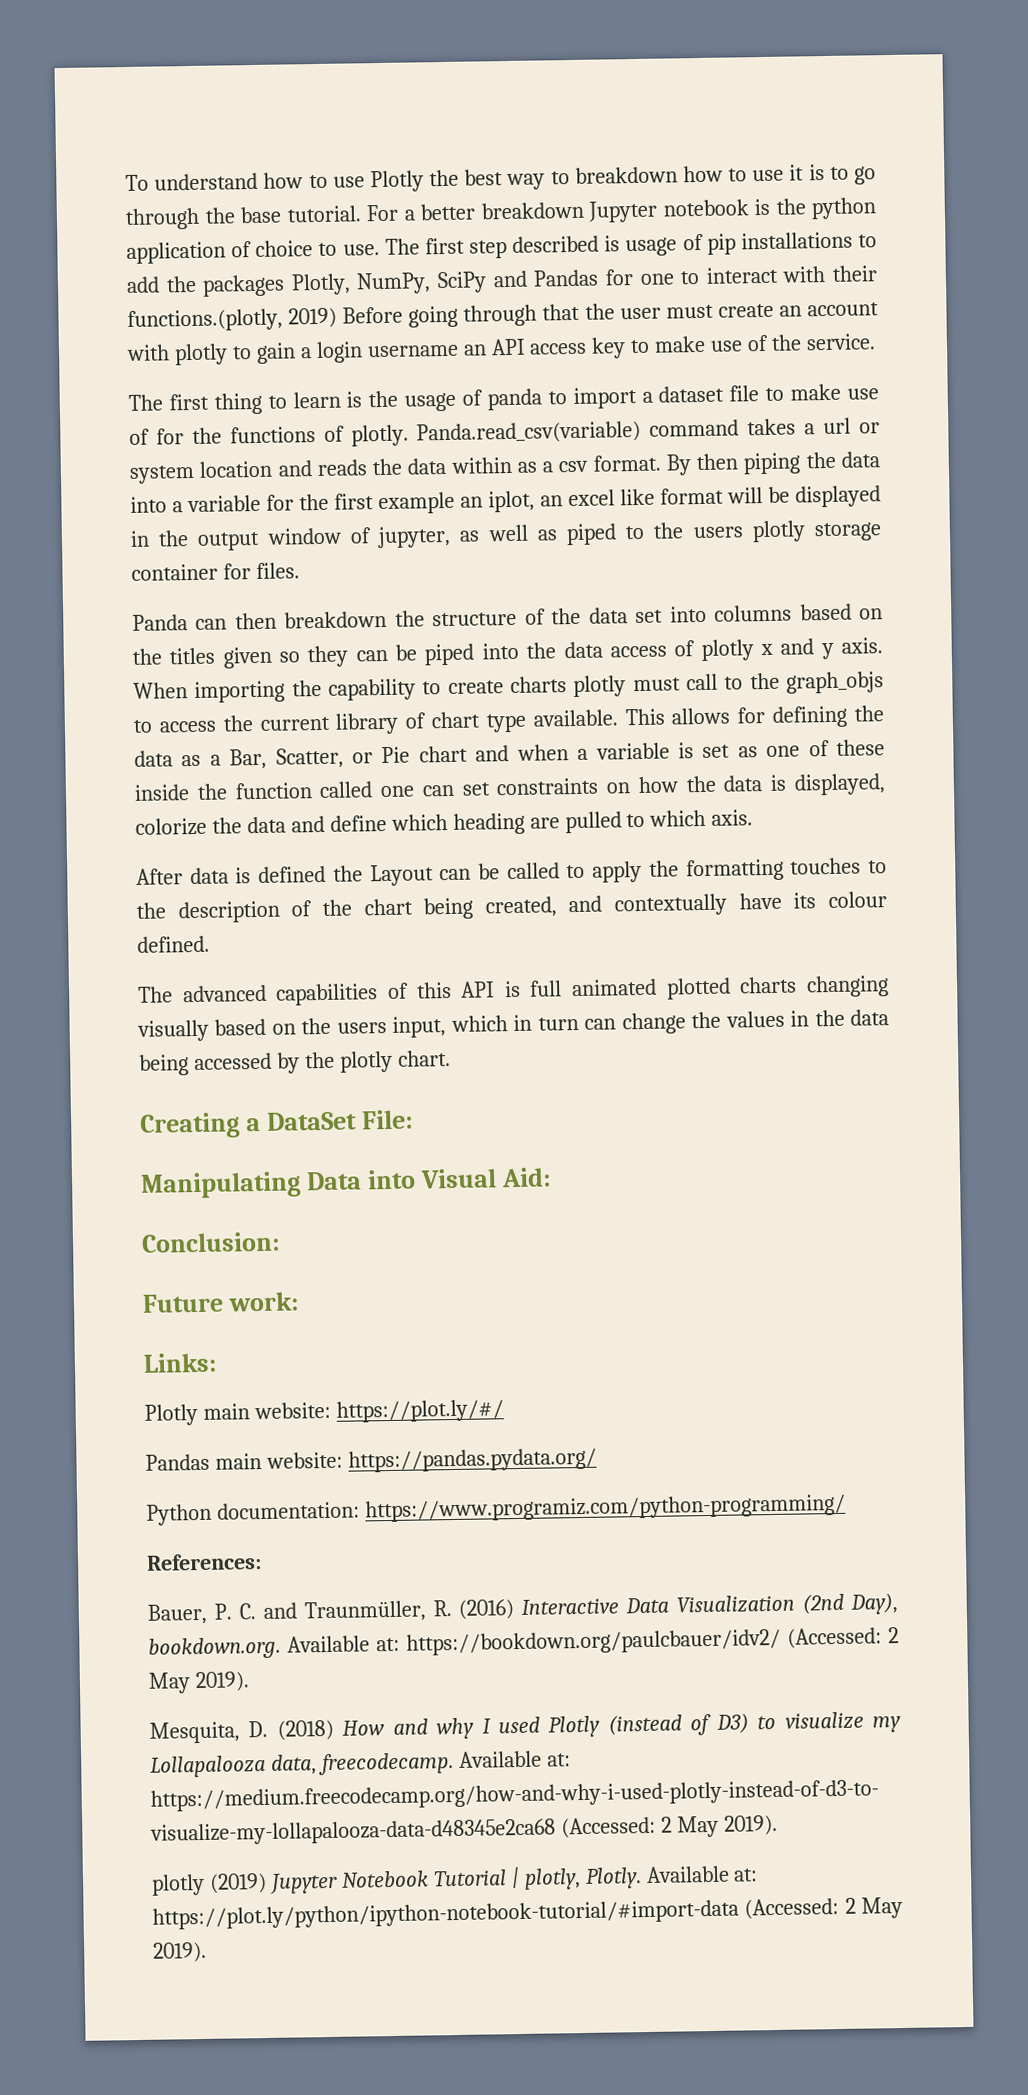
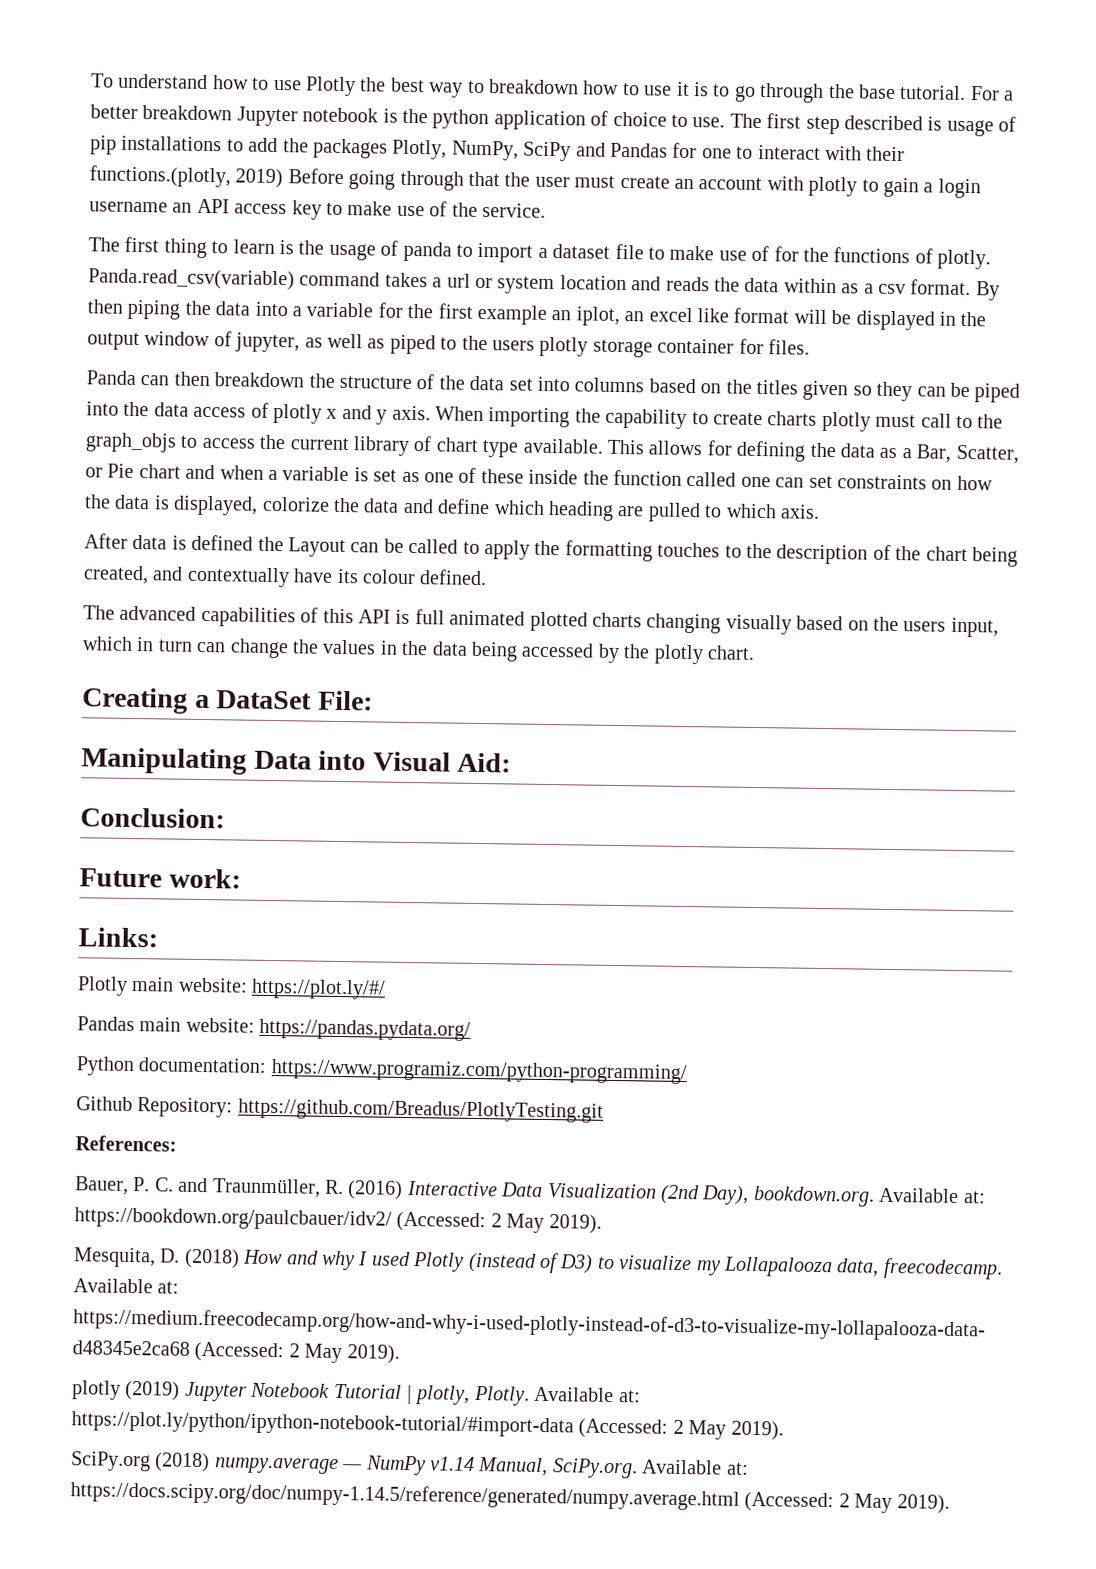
+ Github Repository: https://github.com/Breadus/PlotlyTesting.git
+ SciPy.org (2018) numpy.average — NumPy v1.14 Manual, SciPy.org. Available at: https://docs.scipy.org/doc/numpy-1.14.5/reference/generated/numpy.average.html (Accessed: 2 May 2019).

